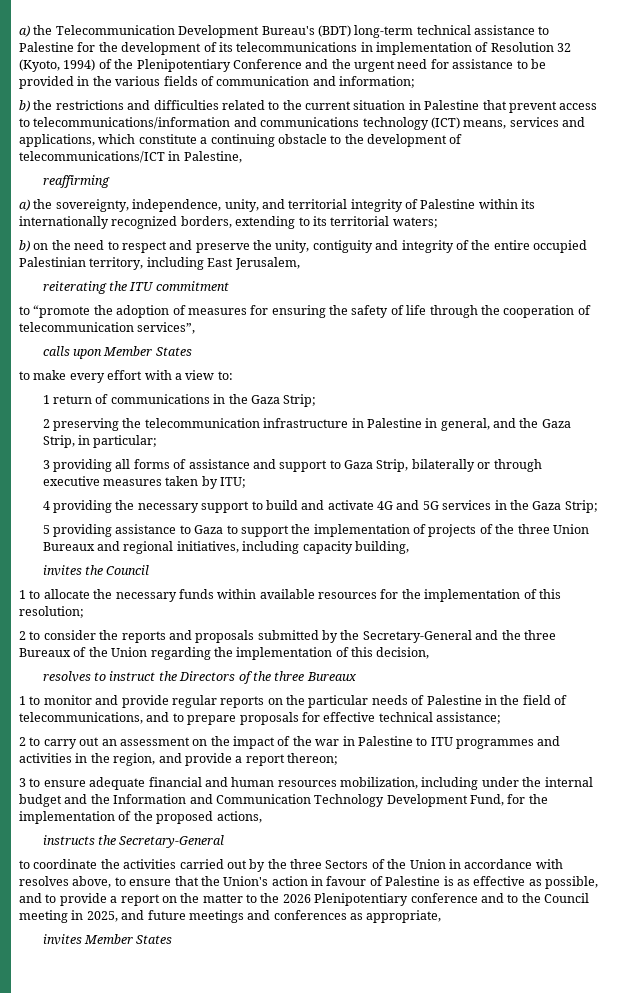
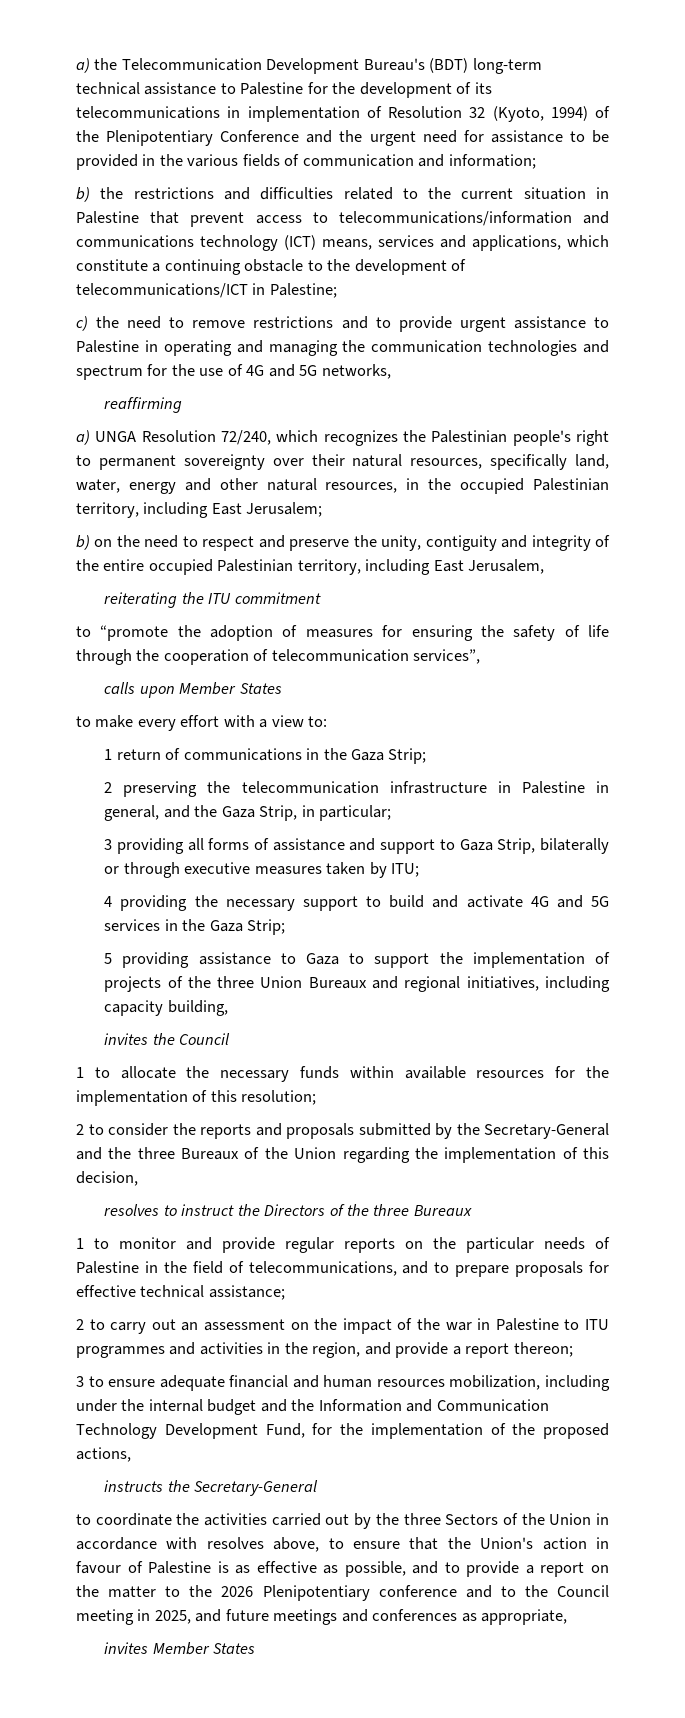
- b) the restrictions and difficulties related to the current situation in Palestine that prevent access to telecommunications/information and communications technology (ICT) means, services and applications, which constitute a continuing obstacle to the development of telecommunications/ICT in Palestine,
+ b) the restrictions and difficulties related to the current situation in Palestine that prevent access to telecommunications/information and communications technology (ICT) means, services and applications, which constitute a continuing obstacle to the development of telecommunications/ICT in Palestine;
+ c) the need to remove restrictions and to provide urgent assistance to Palestine in operating and managing the communication technologies and spectrum for the use of 4G and 5G networks,
  reaffirming
- a) the sovereignty, independence, unity, and territorial integrity of Palestine within its internationally recognized borders, extending to its territorial waters;
+ a) UNGA Resolution 72/240, which recognizes the Palestinian people's right to permanent sovereignty over their natural resources, specifically land, water, energy and other natural resources, in the occupied Palestinian territory, including East Jerusalem;

